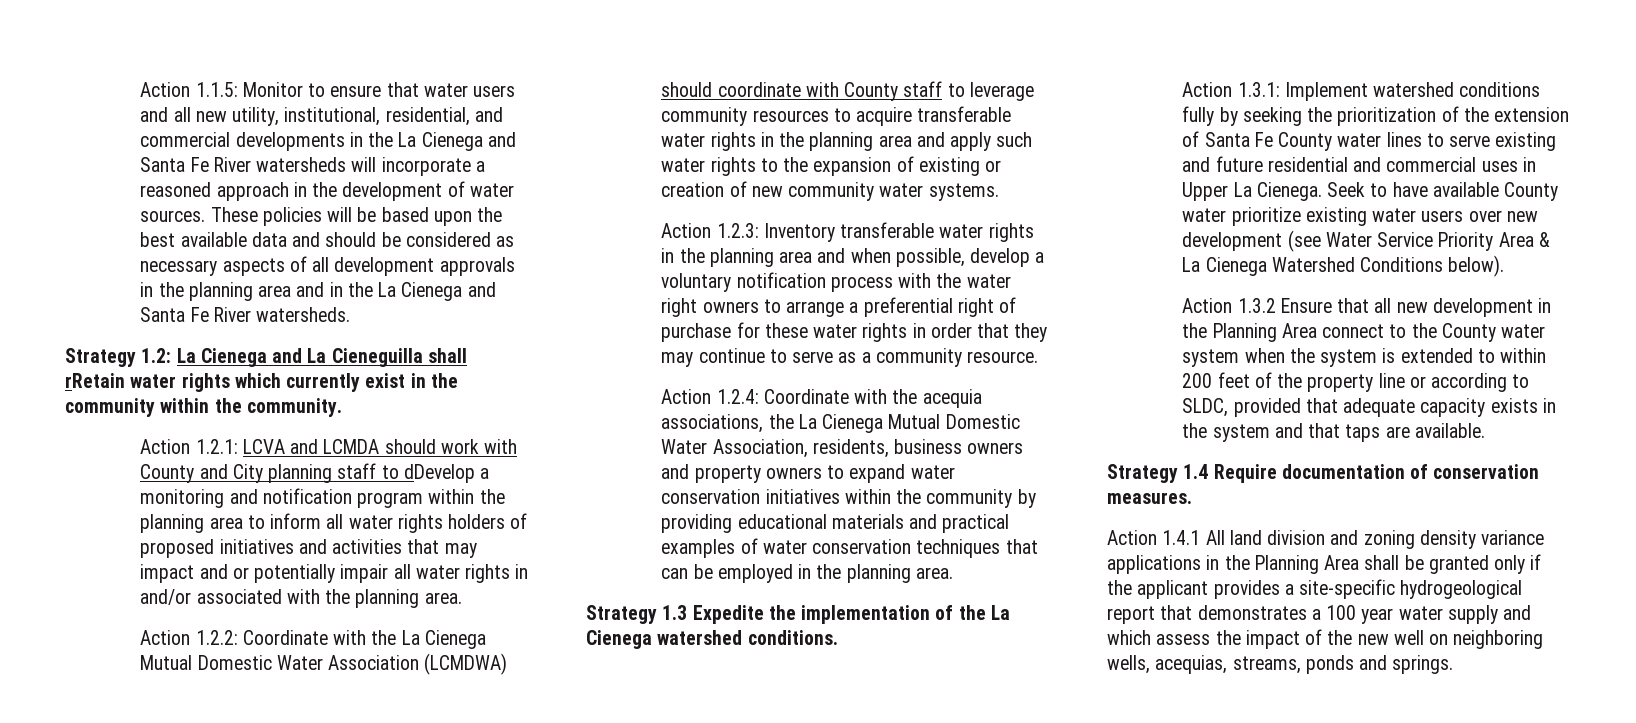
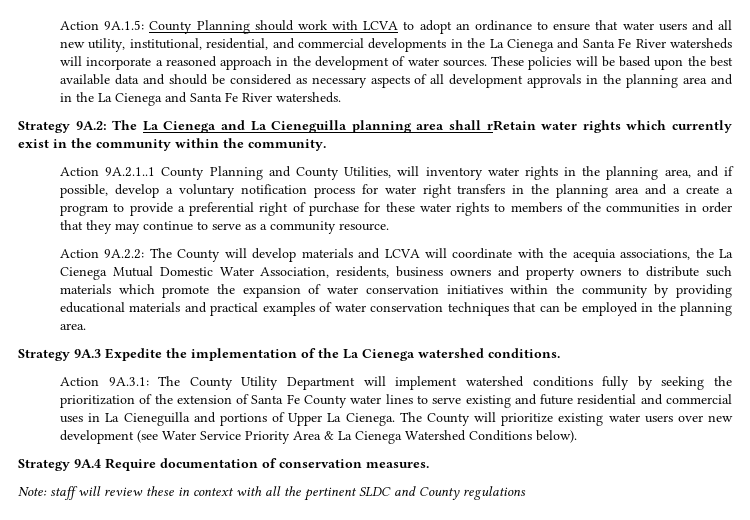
- Action 1.1.5: Monitor to ensure that water users and all new utility, institutional, residential, and commercial developments in the La Cienega and Santa Fe River watersheds will incorporate a reasoned approach in the development of water sources.
+ Action 9A.1.5: County Planning should work with LCVA to adopt an ordinance to ensure that water users and all new utility, institutional, residential, and commercial developments in the La Cienega and Santa Fe River watersheds will incorporate a reasoned approach in the development of water sources.
- Strategy 1.2: La Cienega and La Cieneguilla shall rRetain water rights which currently exist in the community within the community.
+ Strategy 9A.2: The La Cienega and La Cieneguilla planning area shall rRetain water rights which currently exist in the community within the community.
- Action 1.2.1: LCVA and LCMDA should work with County and City planning staff to dDevelop a monitoring and notification program within the planning area to inform all water rights holders of proposed initiatives and activities that may impact and or potentially impair all water rights in and/or associated with the planning area.
- Action 1.2.2: Coordinate with the La Cienega Mutual Domestic Water Association (LCMDWA) should coordinate with County staff to leverage community resources to acquire transferable water rights in the planning area and apply such water rights to the expansion of existing or creation of new community water systems.
- Action 1.2.3: Inventory transferable water rights in the planning area and when possible, develop a voluntary notification process with the water right owners to arrange a preferential right of purchase for these water rights in order that they may continue to serve as a community resource.
+ Action 9A.2.1..1 County Planning and County Utilities, will inventory water rights in the planning area, and if possible, develop a voluntary notification process for water right transfers in the planning area and a create a program to provide a preferential right of purchase for these water rights to members of the communities in order that they may continue to serve as a community resource.
- Action 1.2.4: Coordinate with the acequia associations, the La Cienega Mutual Domestic Water Association, residents, business owners and property owners to expand water conservation initiatives within the community by providing educational materials and practical examples of water conservation techniques that can be employed in the planning area.
+ Action 9A.2.2: The County will develop materials and LCVA will coordinate with the acequia associations, the La Cienega Mutual Domestic Water Association, residents, business owners and property owners to distribute such materials which promote the expansion of water conservation initiatives within the community by providing educational materials and practical examples of water conservation techniques that can be employed in the planning area.
- Strategy 1.3 Expedite the implementation of the La Cienega watershed conditions.
+ Strategy 9A.3 Expedite the implementation of the La Cienega watershed conditions.
- Action 1.3.1: Implement watershed conditions fully by seeking the prioritization of the extension of Santa Fe County water lines to serve existing and future residential and commercial uses in Upper La Cienega. Seek to have available County water prioritize existing water users over new development (see Water Service Priority Area & La Cienega Watershed Conditions below).
+ Action 9A.3.1: The County Utility Department will implement watershed conditions fully by seeking the prioritization of the extension of Santa Fe County water lines to serve existing and future residential and commercial uses in La Cieneguilla and portions of Upper La Cienega. The County will prioritize existing water users over new development (see Water Service Priority Area & La Cienega Watershed Conditions below).
- Action 1.3.2 Ensure that all new development in the Planning Area connect to the County water system when the system is extended to within 200 feet of the property line or according to SLDC, provided that adequate capacity exists in the system and that taps are available.
- Strategy 1.4 Require documentation of conservation measures.
+ Strategy 9A.4 Require documentation of conservation measures.
- Action 1.4.1 All land division and zoning density variance applications in the Planning Area shall be granted only if the applicant provides a site-specific hydrogeological report that demonstrates a 100 year water supply and which assess the impact of the new well on neighboring wells, acequias, streams, ponds and springs.
+ Note: staff will review these in context with all the pertinent SLDC and County regulations

